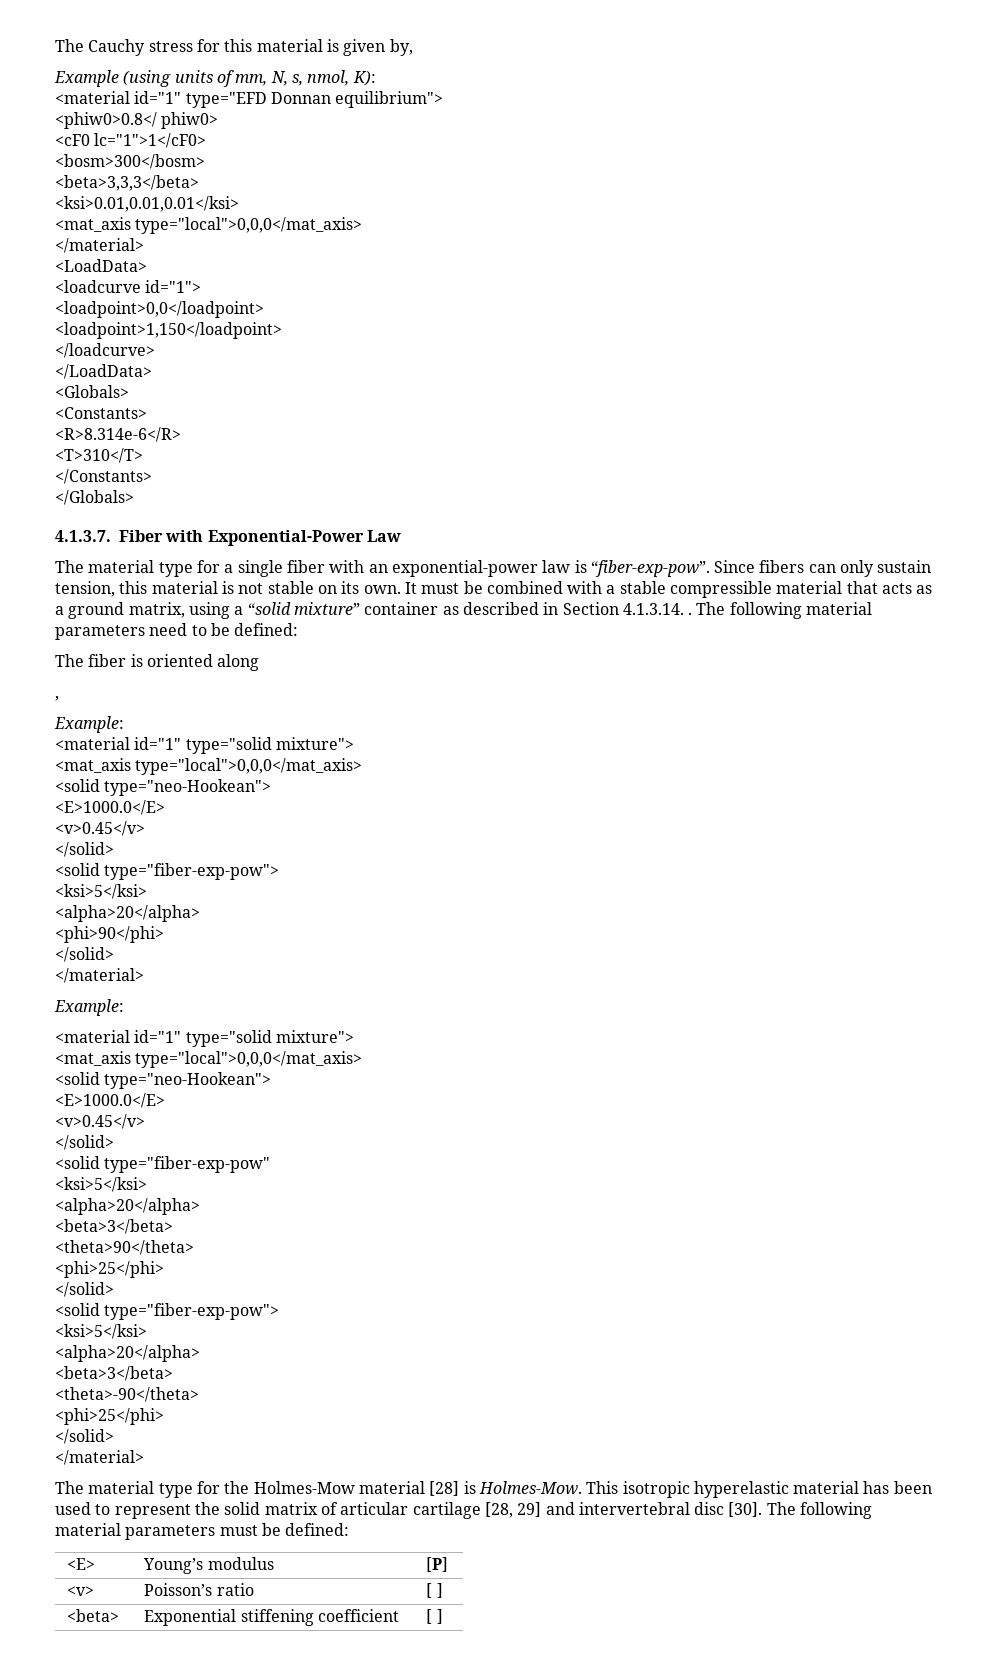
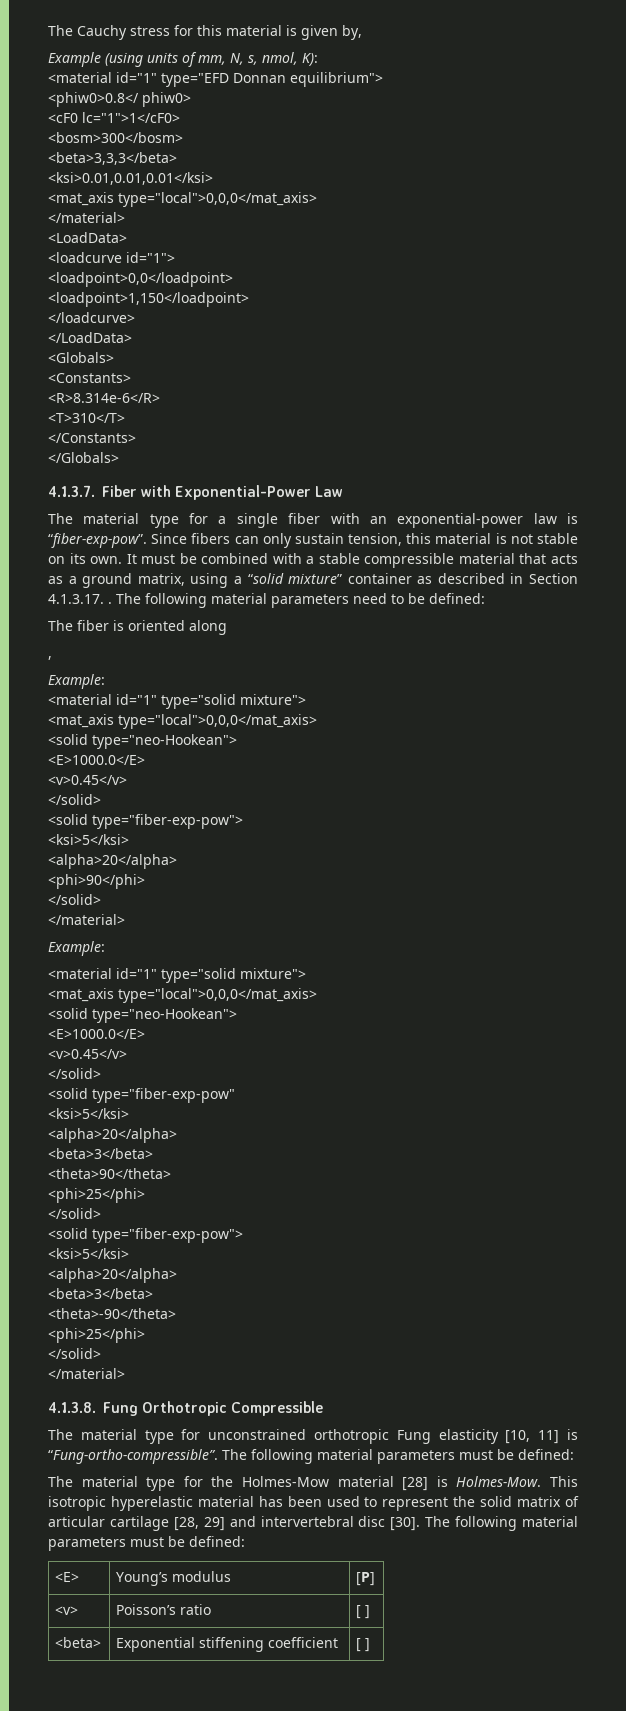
- It must be combined with a stable compressible material that acts as a ground matrix, using a “solid mixture” container as described in Section 4.1.3.14. .
+ It must be combined with a stable compressible material that acts as a ground matrix, using a “solid mixture” container as described in Section 4.1.3.17. .
+ 4.1.3.8. Fung Orthotropic Compressible
+ The material type for unconstrained orthotropic Fung elasticity [10, 11] is “Fung-ortho-compressible”. The following material parameters must be defined:

